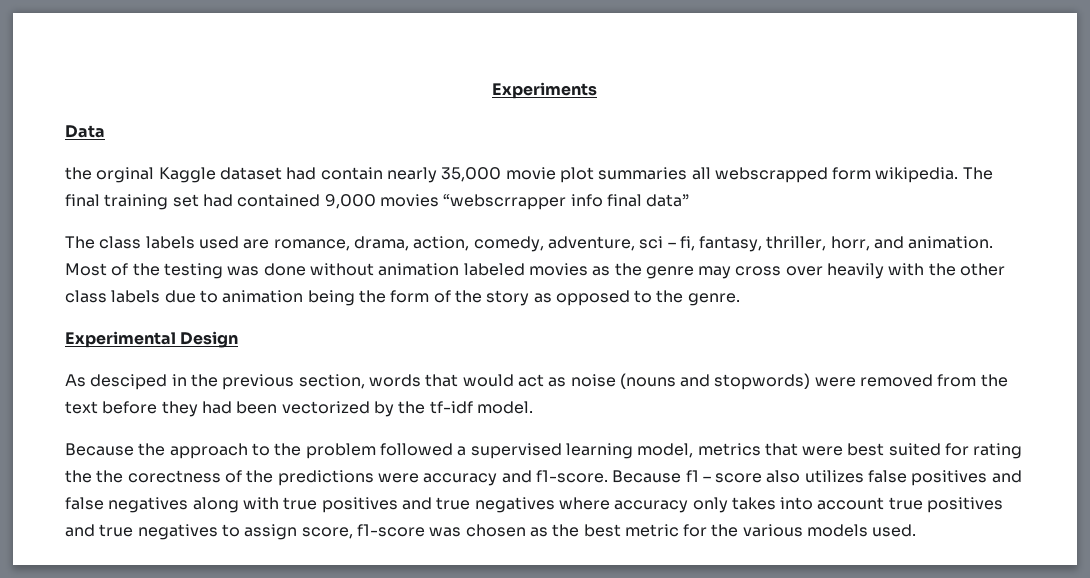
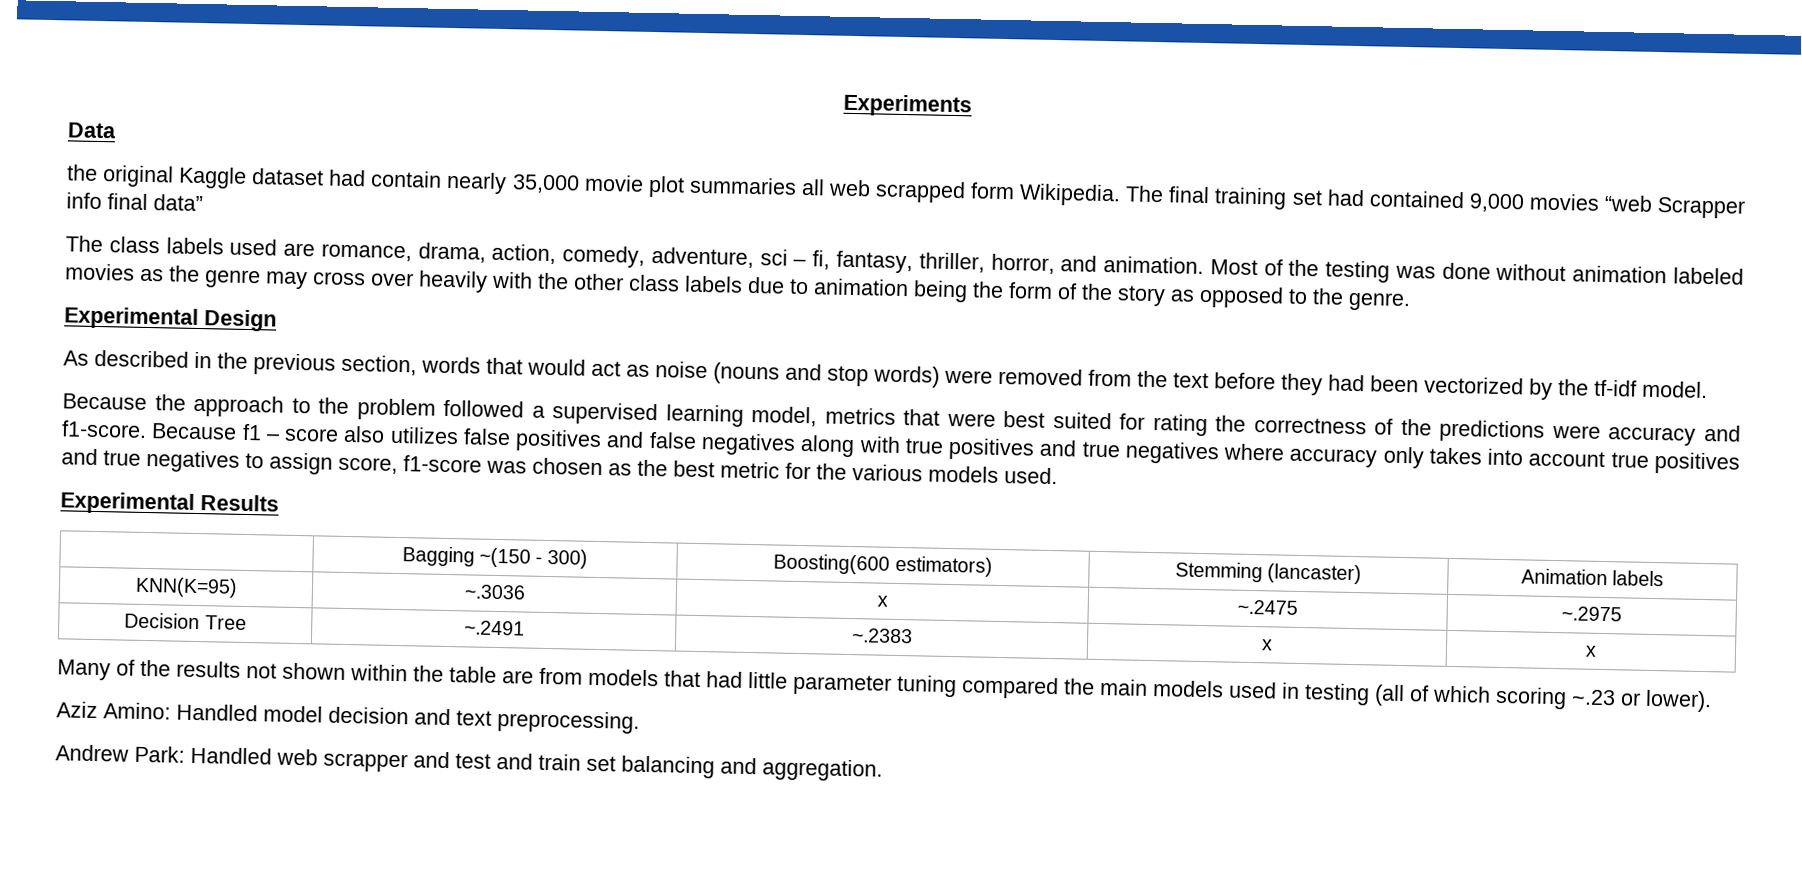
- the orginal Kaggle dataset had contain nearly 35,000 movie plot summaries all webscrapped form wikipedia.
+ the original Kaggle dataset had contain nearly 35,000 movie plot summaries all web scrapped form Wikipedia.
- The final training set had contained 9,000 movies “webscrrapper info final data”
+ The final training set had contained 9,000 movies “web Scrapper info final data”
- The class labels used are romance, drama, action, comedy, adventure, sci – fi, fantasy, thriller, horr, and animation.
+ The class labels used are romance, drama, action, comedy, adventure, sci – fi, fantasy, thriller, horror, and animation.
- As desciped in the previous section, words that would act as noise (nouns and stopwords) were removed from the text before they had been vectorized by the tf-idf model.
+ As described in the previous section, words that would act as noise (nouns and stop words) were removed from the text before they had been vectorized by the tf-idf model.
- Because the approach to the problem followed a supervised learning model, metrics that were best suited for rating the the corectness of the predictions were accuracy and f1-score.
+ Because the approach to the problem followed a supervised learning model, metrics that were best suited for rating the correctness of the predictions were accuracy and f1-score.
+ Experimental Results
+ | Bagging ~(150 - 300) | Boosting(600 estimators) | Stemming (lancaster) | Animation labels
+ KNN(K=95) | ~.3036 | x | ~.2475 | ~.2975
+ Decision Tree | ~.2491 | ~.2383 | x | x
+ Many of the results not shown within the table are from models that had little parameter tuning compared the main models used in testing (all of which scoring ~.23 or lower).
+ Aziz Amino: Handled model decision and text preprocessing.
+ Andrew Park: Handled web scrapper and test and train set balancing and aggregation.

